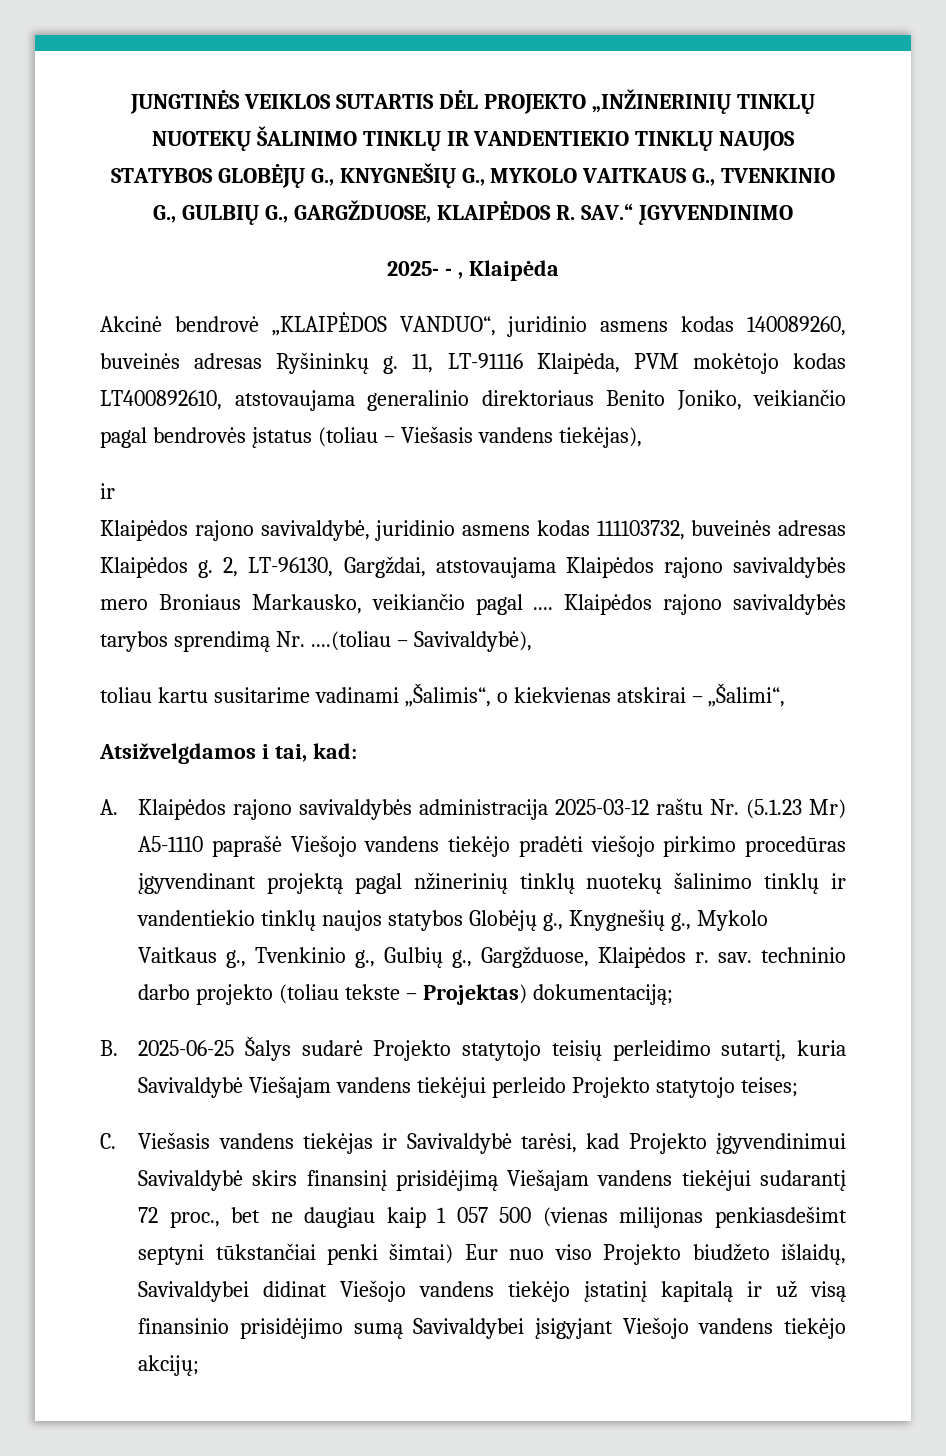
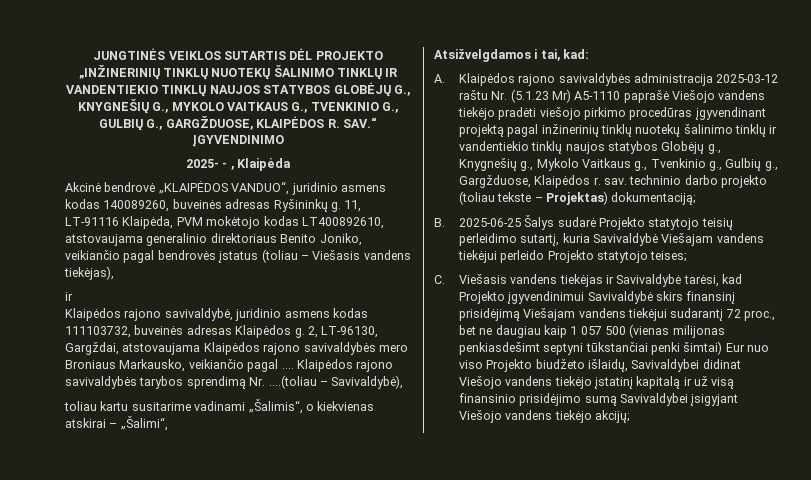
- A. Klaipėdos rajono savivaldybės administracija 2025-03-12 raštu Nr. (5.1.23 Mr) A5-1110 paprašė Viešojo vandens tiekėjo pradėti viešojo pirkimo procedūras įgyvendinant projektą pagal nžinerinių tinklų nuotekų šalinimo tinklų ir vandentiekio tinklų naujos statybos Globėjų g., Knygnešių g., Mykolo Vaitkaus g., Tvenkinio g., Gulbių g., Gargžduose, Klaipėdos r. sav. techninio darbo projekto (toliau tekste – Projektas) dokumentaciją;
+ A. Klaipėdos rajono savivaldybės administracija 2025-03-12 raštu Nr. (5.1.23 Mr) A5-1110 paprašė Viešojo vandens tiekėjo pradėti viešojo pirkimo procedūras įgyvendinant projektą pagal inžinerinių tinklų nuotekų šalinimo tinklų ir vandentiekio tinklų naujos statybos Globėjų g., Knygnešių g., Mykolo Vaitkaus g., Tvenkinio g., Gulbių g., Gargžduose, Klaipėdos r. sav. techninio darbo projekto (toliau tekste – Projektas) dokumentaciją;

